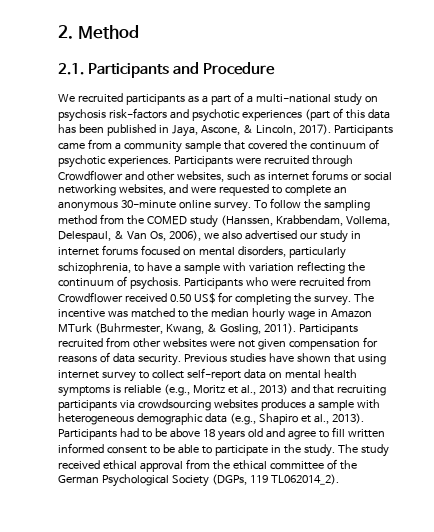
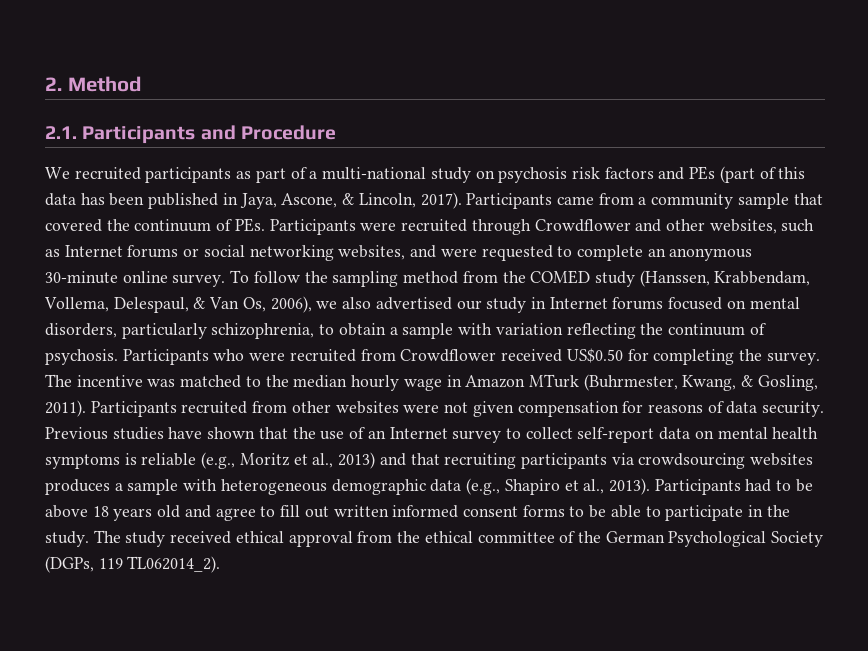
- We recruited participants as a part of a multi-national study on psychosis risk-factors and psychotic experiences (part of this data has been published in Jaya, Ascone, & Lincoln, 2017).
+ We recruited participants as part of a multi-national study on psychosis risk factors and PEs (part of this data has been published in Jaya, Ascone, & Lincoln, 2017).
- Participants came from a community sample that covered the continuum of psychotic experiences. Participants were recruited through Crowdflower and other websites, such as internet forums or social networking websites, and were requested to complete an anonymous 30-minute online survey.
+ Participants came from a community sample that covered the continuum of PEs. Participants were recruited through Crowdflower and other websites, such as Internet forums or social networking websites, and were requested to complete an anonymous 30-minute online survey.
- To follow the sampling method from the COMED study (Hanssen, Krabbendam, Vollema, Delespaul, & Van Os, 2006), we also advertised our study in internet forums focused on mental disorders, particularly schizophrenia, to have a sample with variation reflecting the continuum of psychosis.
+ To follow the sampling method from the COMED study (Hanssen, Krabbendam, Vollema, Delespaul, & Van Os, 2006), we also advertised our study in Internet forums focused on mental disorders, particularly schizophrenia, to obtain a sample with variation reflecting the continuum of psychosis.
- Participants who were recruited from Crowdflower received 0.50 US$ for completing the survey.
+ Participants who were recruited from Crowdflower received US$0.50 for completing the survey.
- Previous studies have shown that using internet survey to collect self-report data on mental health symptoms is reliable (e.g., Moritz et al., 2013) and that recruiting participants via crowdsourcing websites produces a sample with heterogeneous demographic data (e.g., Shapiro et al., 2013).
+ Previous studies have shown that the use of an Internet survey to collect self-report data on mental health symptoms is reliable (e.g., Moritz et al., 2013) and that recruiting participants via crowdsourcing websites produces a sample with heterogeneous demographic data (e.g., Shapiro et al., 2013).
- Participants had to be above 18 years old and agree to fill written informed consent to be able to participate in the study.
+ Participants had to be above 18 years old and agree to fill out written informed consent forms to be able to participate in the study.

